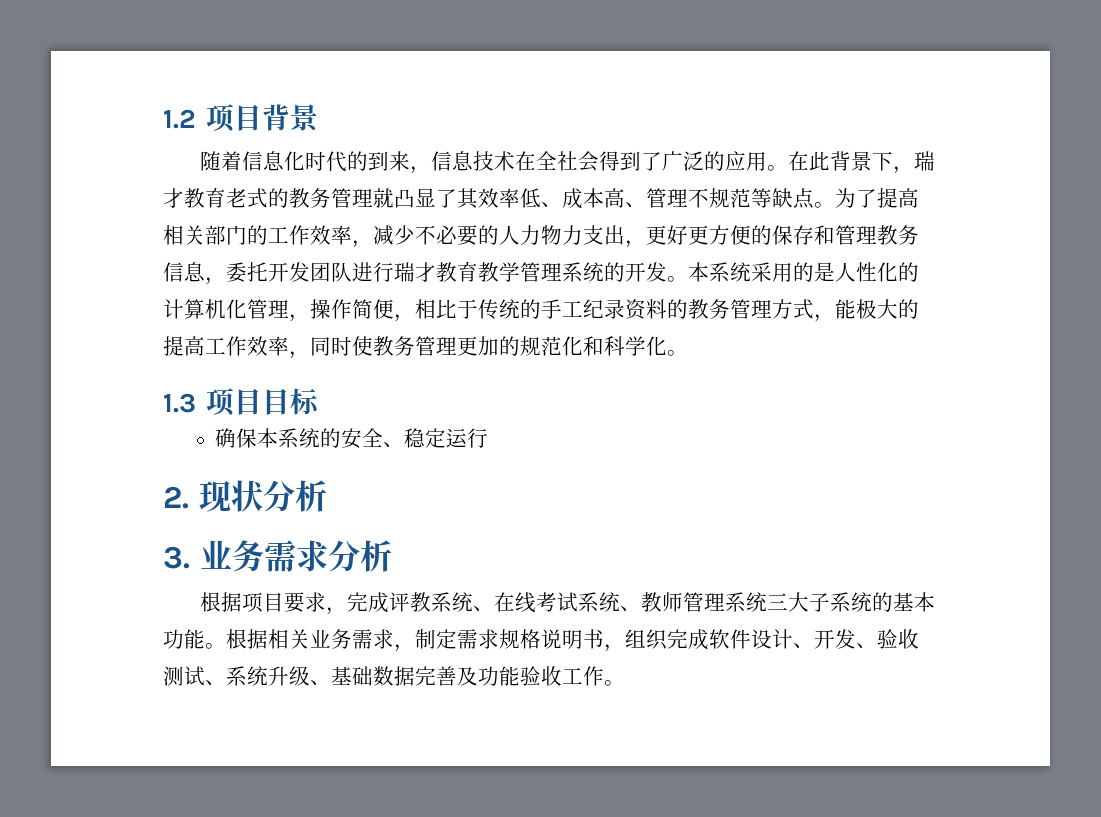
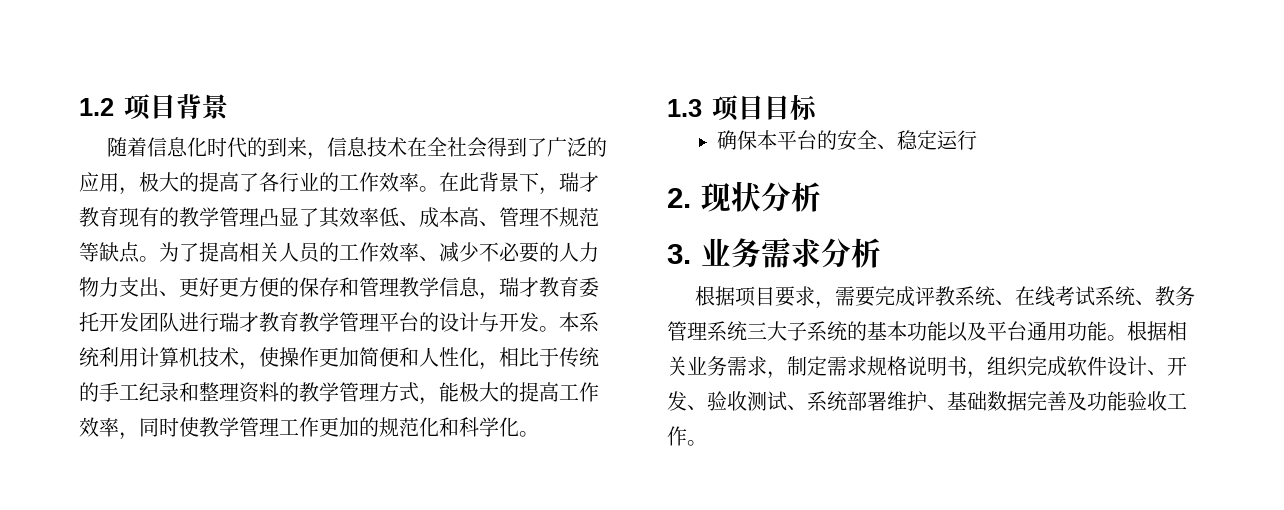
- 随着信息化时代的到来，信息技术在全社会得到了广泛的应用。
+ 随着信息化时代的到来，信息技术在全社会得到了广泛的应用，极大的提高了各行业的工作效率。
- 在此背景下，瑞才教育老式的教务管理就凸显了其效率低、成本高、管理不规范等缺点。
+ 在此背景下，瑞才教育现有的教学管理凸显了其效率低、成本高、管理不规范等缺点。
- 为了提高相关部门的工作效率，减少不必要的人力物力支出，更好更方便的保存和管理教务信息，委托开发团队进行瑞才教育教学管理系统的开发。本系统采用的是人性化的计算机化管理，操作简便，相比于传统的手工纪录资料的教务管理方式，能极大的提高工作效率，同时使教务管理更加的规范化和科学化。
+ 为了提高相关人员的工作效率、减少不必要的人力物力支出、更好更方便的保存和管理教学信息，瑞才教育委托开发团队进行瑞才教育教学管理平台的设计与开发。本系统利用计算机技术，使操作更加简便和人性化，相比于传统的手工纪录和整理资料的教学管理方式，能极大的提高工作效率，同时使教学管理工作更加的规范化和科学化。
- 确保本系统的安全、稳定运行
+ 确保本平台的安全、稳定运行
- 根据项目要求，完成评教系统、在线考试系统、教师管理系统三大子系统的基本功能。
+ 根据项目要求，需要完成评教系统、在线考试系统、教务管理系统三大子系统的基本功能以及平台通用功能。
- 根据相关业务需求，制定需求规格说明书，组织完成软件设计、开发、验收测试、系统升级、基础数据完善及功能验收工作。
+ 根据相关业务需求，制定需求规格说明书，组织完成软件设计、开发、验收测试、系统部署维护、基础数据完善及功能验收工作。

